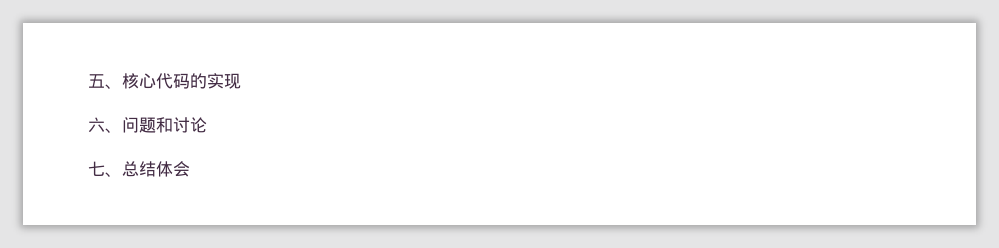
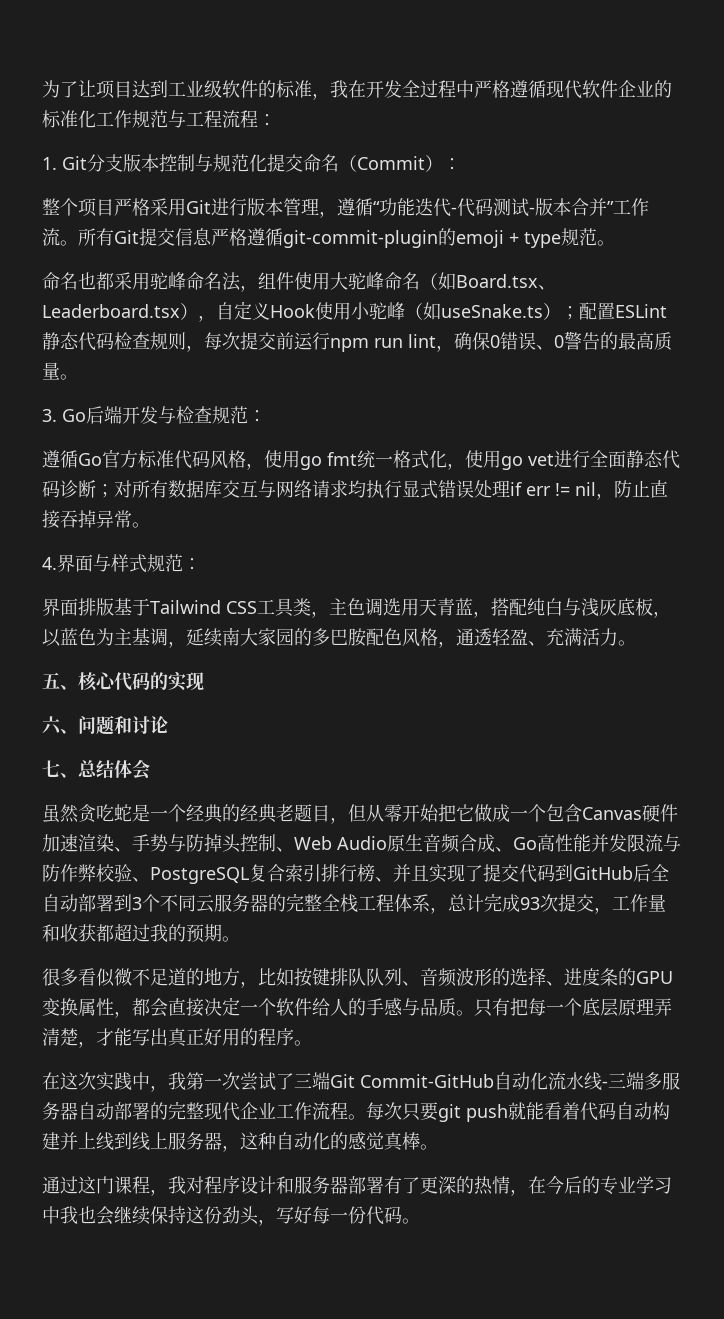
+ 为了让项目达到工业级软件的标准，我在开发全过程中严格遵循现代软件企业的标准化工作规范与工程流程：
+ 1. Git分支版本控制与规范化提交命名（Commit）：
+ 整个项目严格采用Git进行版本管理，遵循“功能迭代-代码测试-版本合并”工作流。所有Git提交信息严格遵循git-commit-plugin的emoji + type规范。
+ 命名也都采用驼峰命名法，组件使用大驼峰命名（如Board.tsx、Leaderboard.tsx），自定义Hook使用小驼峰（如useSnake.ts）；配置ESLint静态代码检查规则，每次提交前运行npm run lint，确保0错误、0警告的最高质量。
+ 3. Go后端开发与检查规范：
+ 遵循Go官方标准代码风格，使用go fmt统一格式化，使用go vet进行全面静态代码诊断；对所有数据库交互与网络请求均执行显式错误处理if err != nil，防止直接吞掉异常。
+ 4.界面与样式规范：
+ 界面排版基于Tailwind CSS工具类，主色调选用天青蓝，搭配纯白与浅灰底板，以蓝色为主基调，延续南大家园的多巴胺配色风格，通透轻盈、充满活力。
+ 虽然贪吃蛇是一个经典的经典老题目，但从零开始把它做成一个包含Canvas硬件加速渲染、手势与防掉头控制、Web Audio原生音频合成、Go高性能并发限流与防作弊校验、PostgreSQL复合索引排行榜、并且实现了提交代码到GitHub后全自动部署到3个不同云服务器的完整全栈工程体系，总计完成93次提交，工作量和收获都超过我的预期。
+ 很多看似微不足道的地方，比如按键排队队列、音频波形的选择、进度条的GPU变换属性，都会直接决定一个软件给人的手感与品质。只有把每一个底层原理弄清楚，才能写出真正好用的程序。
+ 在这次实践中，我第一次尝试了三端Git Commit-GitHub自动化流水线-三端多服务器自动部署的完整现代企业工作流程。每次只要git push就能看着代码自动构建并上线到线上服务器，这种自动化的感觉真棒。
+ 通过这门课程，我对程序设计和服务器部署有了更深的热情，在今后的专业学习中我也会继续保持这份劲头，写好每一份代码。

